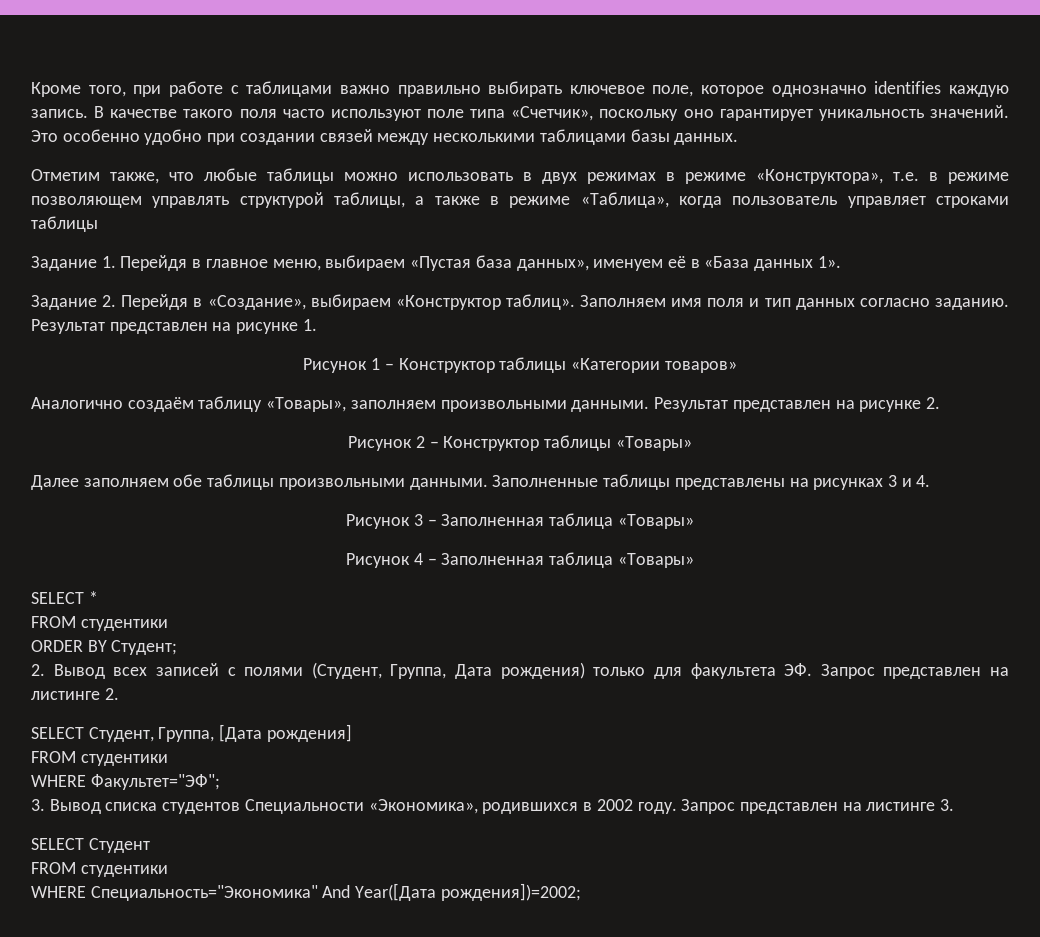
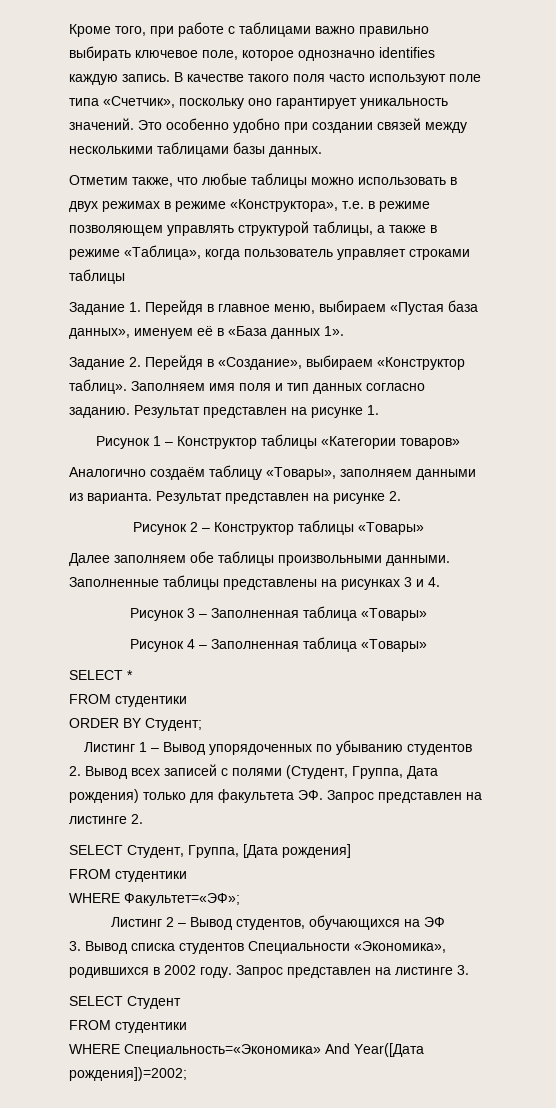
- Аналогично создаём таблицу «Товары», заполняем произвольными данными.
+ Аналогично создаём таблицу «Товары», заполняем данными из варианта.
+ Листинг 1 – Вывод упорядоченных по убыванию студентов
- WHERE Факультет="ЭФ";
+ WHERE Факультет=«ЭФ»;
+ Листинг 2 – Вывод студентов, обучающихся на ЭФ
- WHERE Специальность="Экономика" And Year([Дата рождения])=2002;
+ WHERE Специальность=«Экономика» And Year([Дата рождения])=2002;

